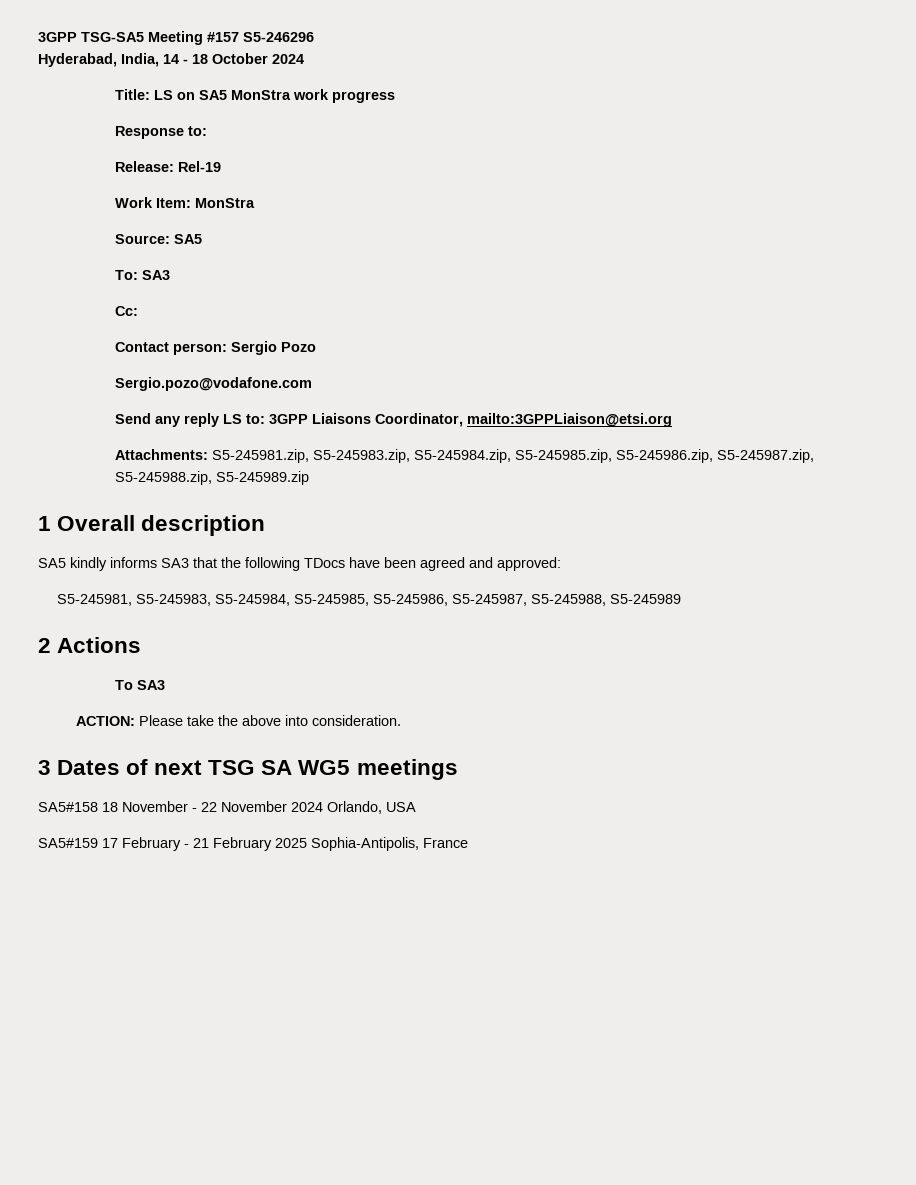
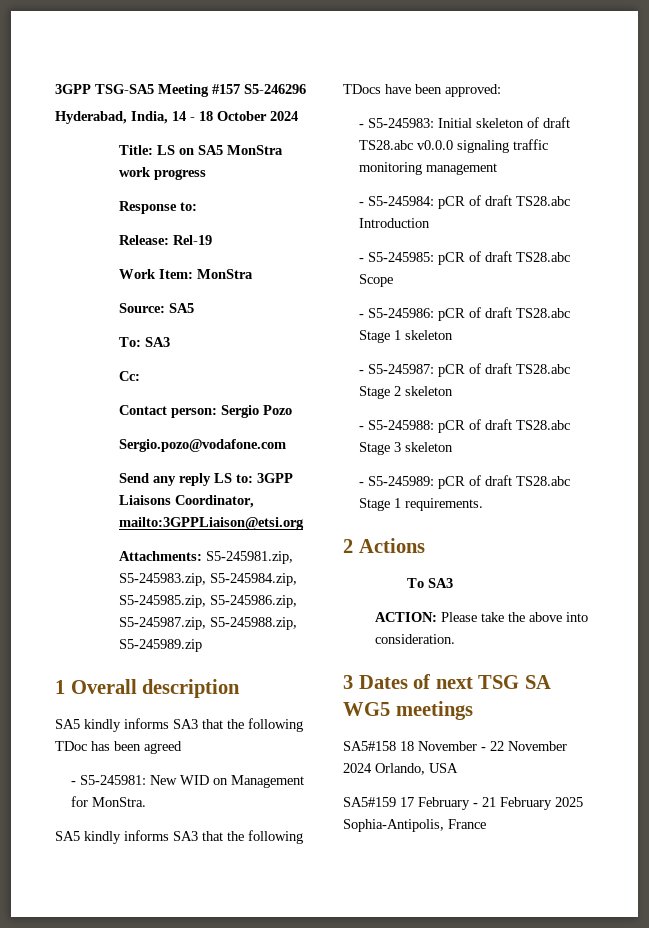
+ SA5 kindly informs SA3 that the following TDoc has been agreed
+ - S5-245981: New WID on Management for MonStra.
- SA5 kindly informs SA3 that the following TDocs have been agreed and approved:
+ SA5 kindly informs SA3 that the following TDocs have been approved:
- S5-245981, S5-245983, S5-245984, S5-245985, S5-245986, S5-245987, S5-245988, S5-245989
+ - S5-245983: Initial skeleton of draft TS28.abc v0.0.0 signaling traffic monitoring management
+ - S5-245984: pCR of draft TS28.abc Introduction
+ - S5-245985: pCR of draft TS28.abc Scope
+ - S5-245986: pCR of draft TS28.abc Stage 1 skeleton
+ - S5-245987: pCR of draft TS28.abc Stage 2 skeleton
+ - S5-245988: pCR of draft TS28.abc Stage 3 skeleton
+ - S5-245989: pCR of draft TS28.abc Stage 1 requirements.

